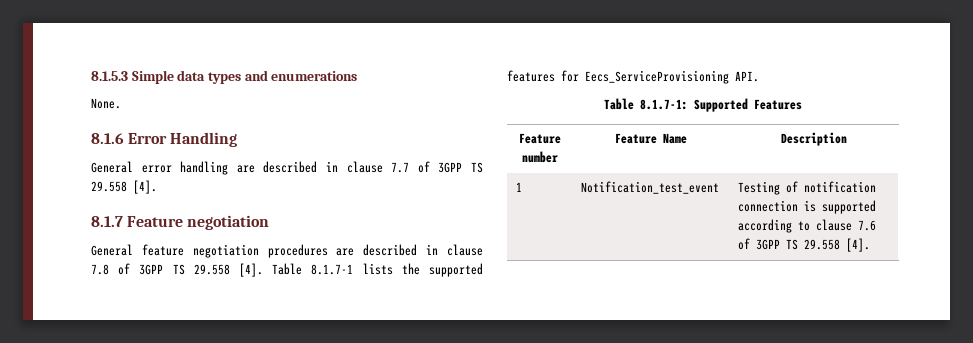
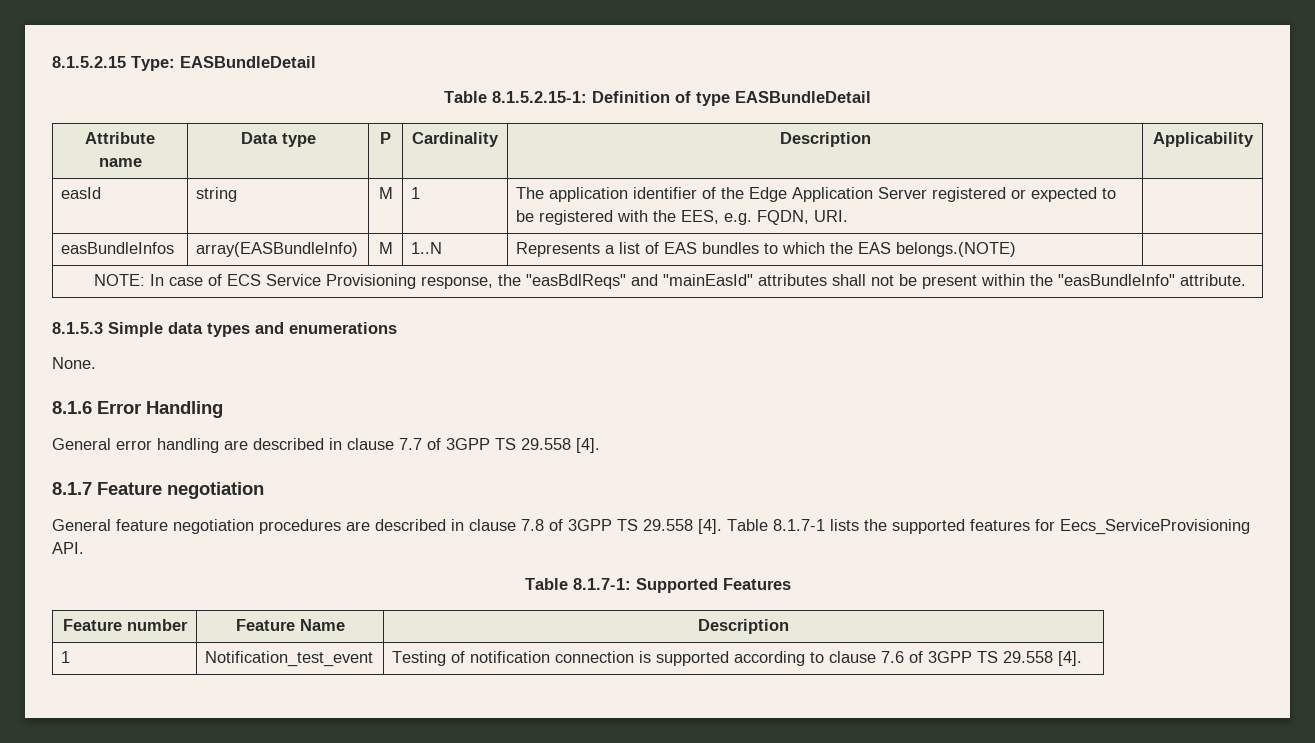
+ 8.1.5.2.15 Type: EASBundleDetail
+ Table 8.1.5.2.15-1: Definition of type EASBundleDetail
+ Attribute name | Data type | P | Cardinality | Description | Applicability
+ easId | string | M | 1 | The application identifier of the Edge Application Server registered or expected to be registered with the EES, e.g. FQDN, URI. |
+ easBundleInfos | array(EASBundleInfo) | M | 1..N | Represents a list of EAS bundles to which the EAS belongs.(NOTE) |
+ NOTE: In case of ECS Service Provisioning response, the "easBdlReqs" and "mainEasId" attributes shall not be present within the "easBundleInfo" attribute.

